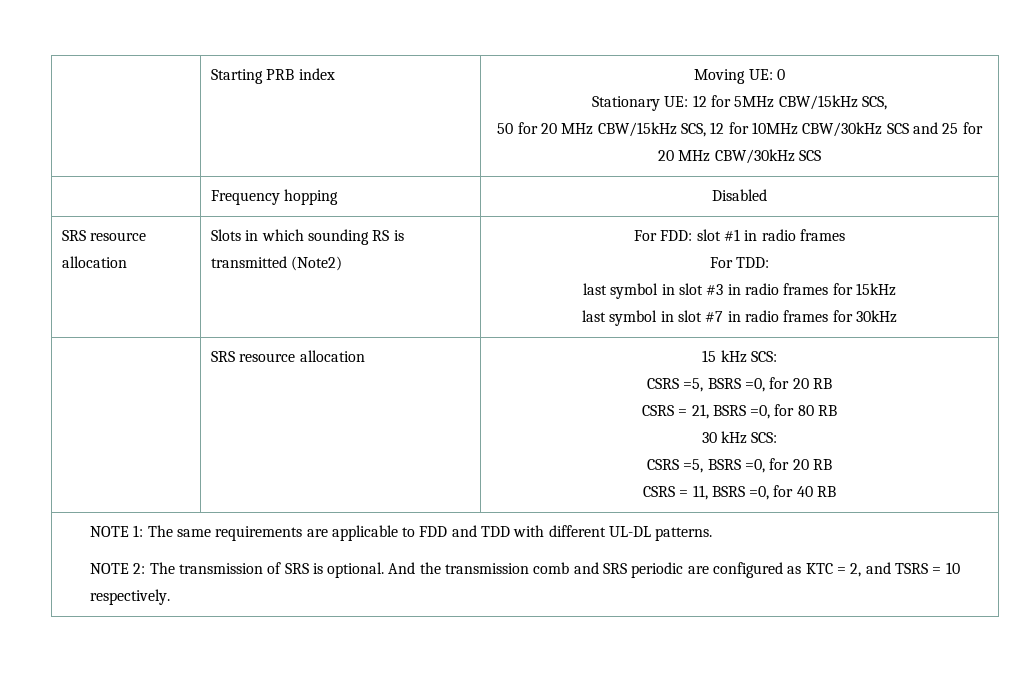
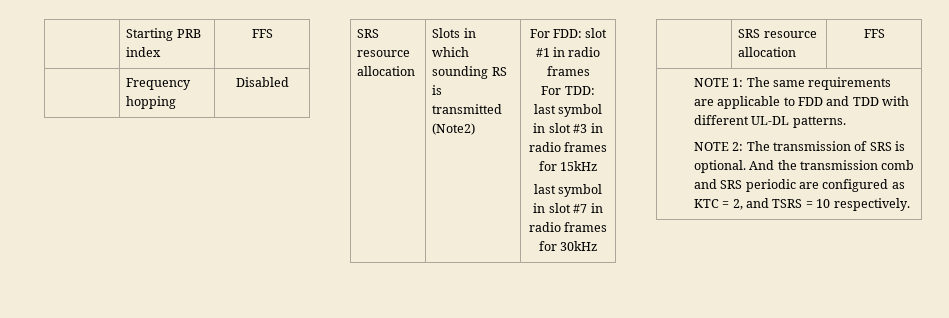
- | Starting PRB index | Moving UE: 0
- Stationary UE: 12 for 5MHz CBW/15kHz SCS,
- 50 for 20 MHz CBW/15kHz SCS, 12 for 10MHz CBW/30kHz SCS and 25 for 20 MHz CBW/30kHz SCS
+ | Starting PRB index | FFS
- | SRS resource allocation | 15 kHz SCS:
- CSRS =5, BSRS =0, for 20 RB
- CSRS = 21, BSRS =0, for 80 RB
- 30 kHz SCS:
- CSRS =5, BSRS =0, for 20 RB
- CSRS = 11, BSRS =0, for 40 RB
+ | SRS resource allocation | FFS

